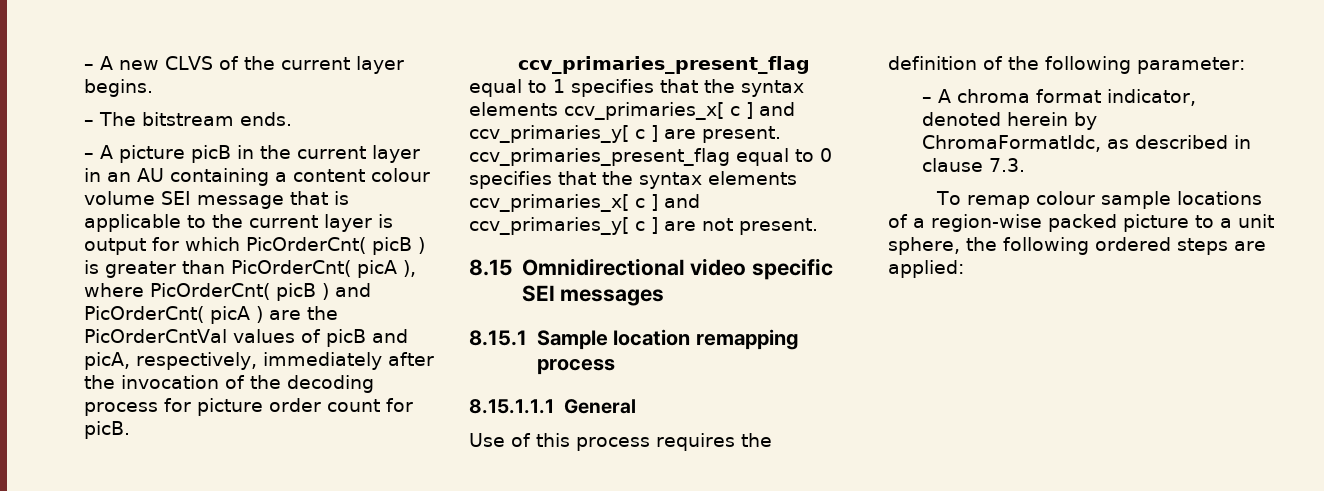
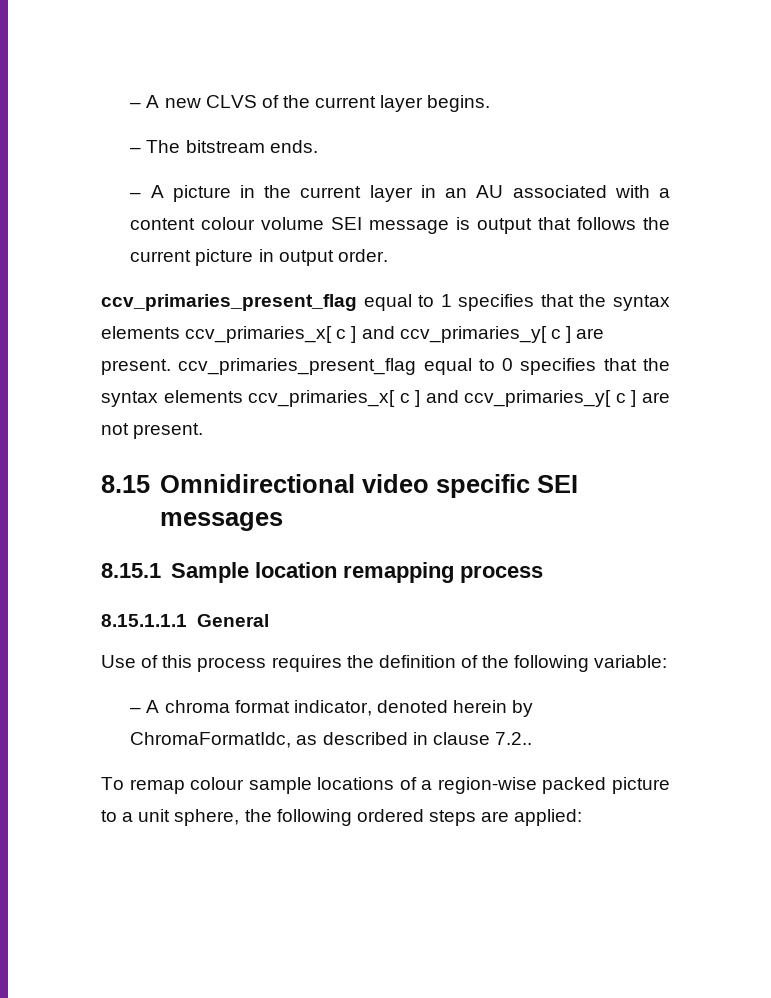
- – A picture picB in the current layer in an AU containing a content colour volume SEI message that is applicable to the current layer is output for which PicOrderCnt( picB ) is greater than PicOrderCnt( picA ), where PicOrderCnt( picB ) and PicOrderCnt( picA ) are the PicOrderCntVal values of picB and picA, respectively, immediately after the invocation of the decoding process for picture order count for picB.
+ – A picture in the current layer in an AU associated with a content colour volume SEI message is output that follows the current picture in output order.
- Use of this process requires the definition of the following parameter:
+ Use of this process requires the definition of the following variable:
- – A chroma format indicator, denoted herein by ChromaFormatIdc, as described in clause 7.3.
+ – A chroma format indicator, denoted herein by ChromaFormatIdc, as described in clause 7.2..

